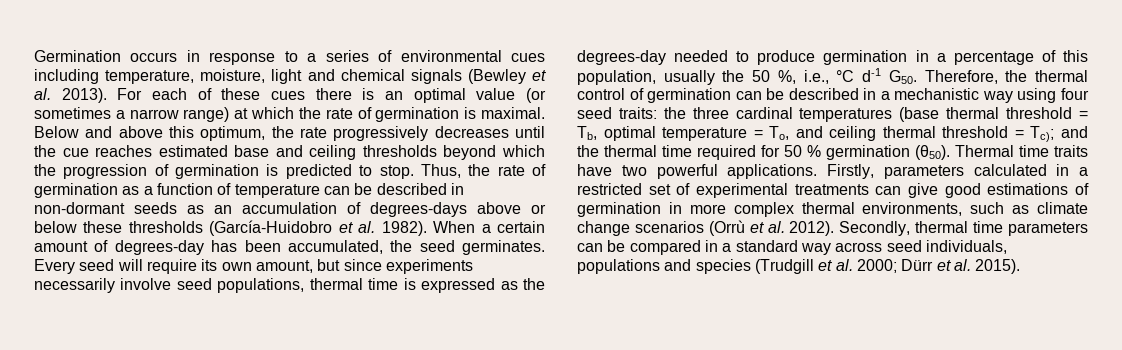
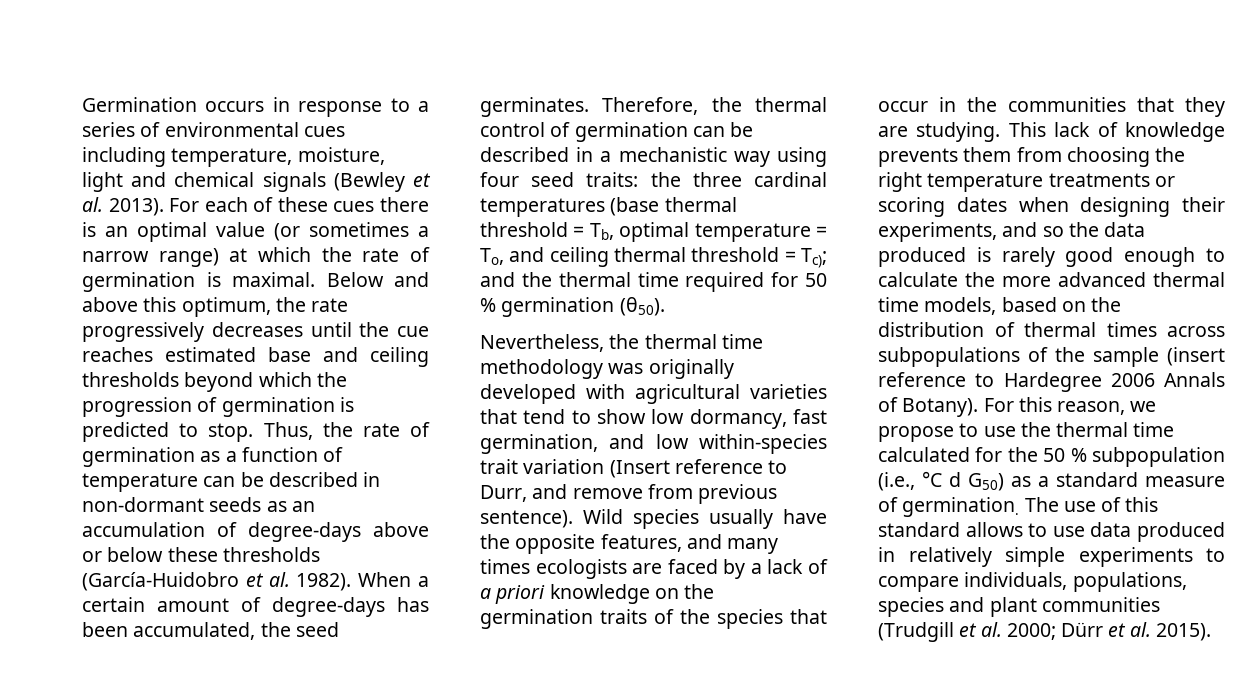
- Thus, the rate of germination as a function of temperature can be described in non-dormant seeds as an accumulation of degrees-days above or below these thresholds (García-Huidobro et al. 1982).
+ Thus, the rate of germination as a function of temperature can be described in non-dormant seeds as an accumulation of degree-days above or below these thresholds (García-Huidobro et al. 1982).
- When a certain amount of degrees-day has been accumulated, the seed germinates.
+ When a certain amount of degree-days has been accumulated, the seed germinates.
- Every seed will require its own amount, but since experiments necessarily involve seed populations, thermal time is expressed as the degrees-day needed to produce germination in a percentage of this population, usually the 50 %, i.e., °C d-1 G50. Therefore, the thermal control of germination can be described in a mechanistic way using four seed traits: the three cardinal temperatures (base thermal threshold = Tb, optimal temperature = To, and ceiling thermal threshold = Tc); and the thermal time required for 50 % germination (θ50). Thermal time traits have two powerful applications. Firstly, parameters calculated in a restricted set of experimental treatments can give good estimations of germination in more complex thermal environments, such as climate change scenarios (Orrù et al. 2012). Secondly, thermal time parameters can be compared in a standard way across seed individuals, populations and species (Trudgill et al. 2000; Dürr et al. 2015).
+ Therefore, the thermal control of germination can be described in a mechanistic way using four seed traits: the three cardinal temperatures (base thermal threshold = Tb, optimal temperature = To, and ceiling thermal threshold = Tc); and the thermal time required for 50 % germination (θ50).
+ Nevertheless, the thermal time methodology was originally developed with agricultural varieties that tend to show low dormancy, fast germination, and low within-species trait variation (Insert reference to Durr, and remove from previous sentence). Wild species usually have the opposite features, and many times ecologists are faced by a lack of a priori knowledge on the germination traits of the species that occur in the communities that they are studying. This lack of knowledge prevents them from choosing the right temperature treatments or scoring dates when designing their experiments, and so the data produced is rarely good enough to calculate the more advanced thermal time models, based on the distribution of thermal times across subpopulations of the sample (insert reference to Hardegree 2006 Annals of Botany). For this reason, we propose to use the thermal time calculated for the 50 % subpopulation (i.e., °C d G50) as a standard measure of germination. The use of this standard allows to use data produced in relatively simple experiments to compare individuals, populations, species and plant communities (Trudgill et al. 2000; Dürr et al. 2015).

